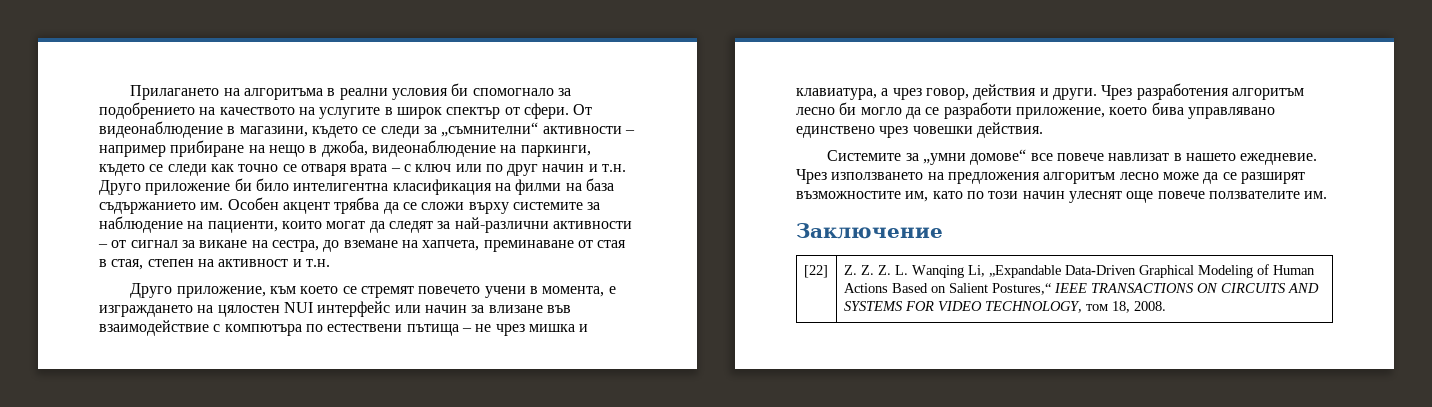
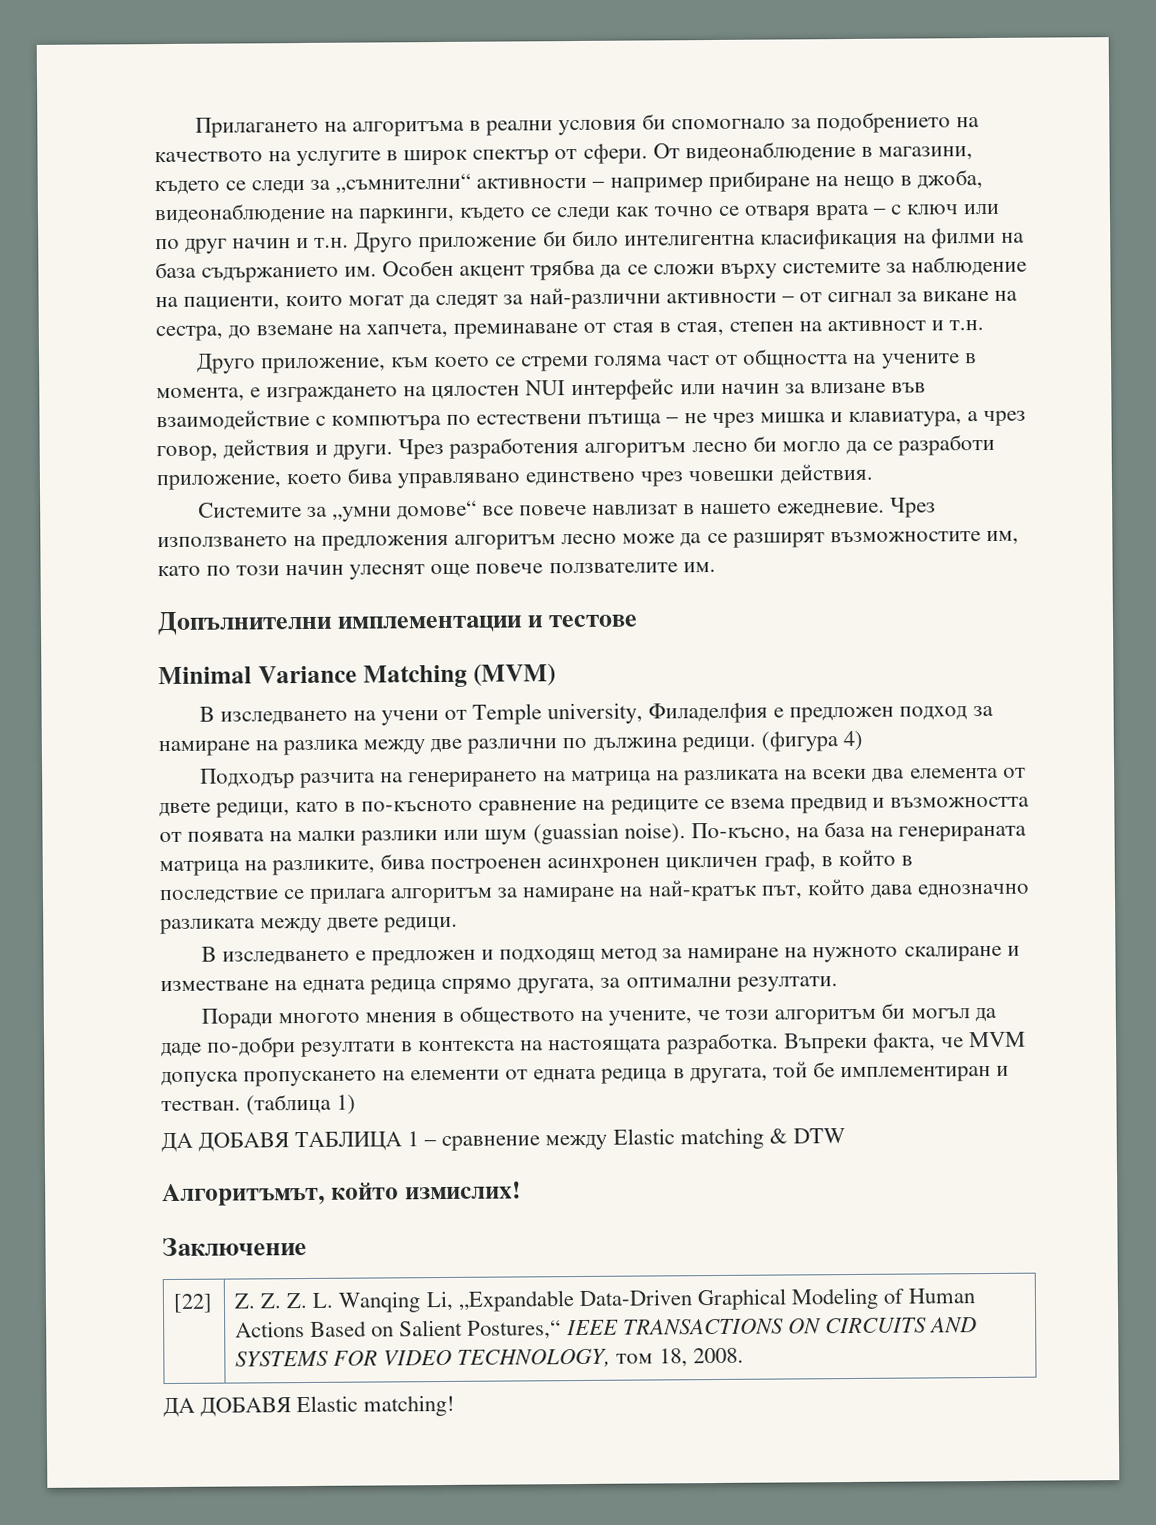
- Друго приложение, към което се стремят повечето учени в момента, e изграждането на цялостен NUI интерфейс или начин за влизане във взаимодействие с компютъра по естествени пътища – не чрез мишка и клавиатура, а чрез говор, действия и други.
+ Друго приложение, към което се стреми голяма част от общността на учените в момента, e изграждането на цялостен NUI интерфейс или начин за влизане във взаимодействие с компютъра по естествени пътища – не чрез мишка и клавиатура, а чрез говор, действия и други.
+ Допълнителни имплементации и тестове
+ Minimal Variance Matching (MVM)
+ В изследването на учени от Temple university, Филаделфия е предложен подход за намиране на разлика между две различни по дължина редици. (фигура 4)
+ Подходър разчита на генерирането на матрица на разликата на всеки два елемента от двете редици, като в по-късното сравнение на редиците се взема предвид и възможността от появата на малки разлики или шум (guassian noise). По-късно, на база на генерираната матрица на разликите, бива построенен асинхронен цикличен граф, в който в последствие се прилага алгоритъм за намиране на най-кратък път, който дава еднозначно разликата между двете редици.
+ В изследването е предложен и подходящ метод за намиране на нужното скалиране и изместване на едната редица спрямо другата, за оптимални резултати.
+ Поради многото мнения в обществото на учените, че този алгоритъм би могъл да даде по-добри резултати в контекста на настоящата разработка. Въпреки факта, че MVM допуска пропускането на елементи от едната редица в другата, той бе имплементиран и тестван. (таблица 1)
+ ДА ДОБАВЯ ТАБЛИЦА 1 – сравнение между Elastic matching & DTW
+ Алгоритъмът, който измислих!
+ ДА ДОБАВЯ Elastic matching!

